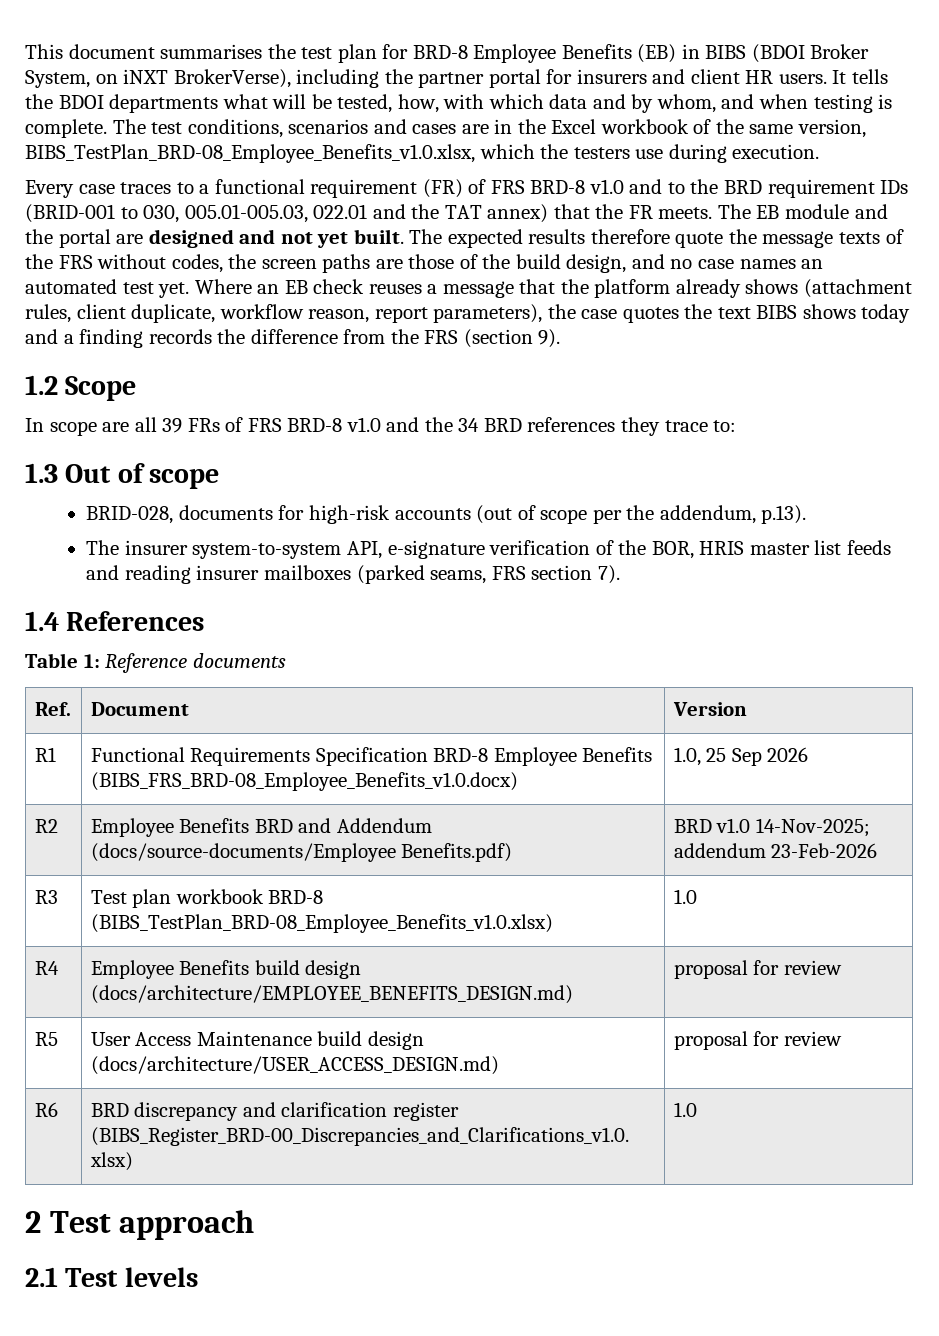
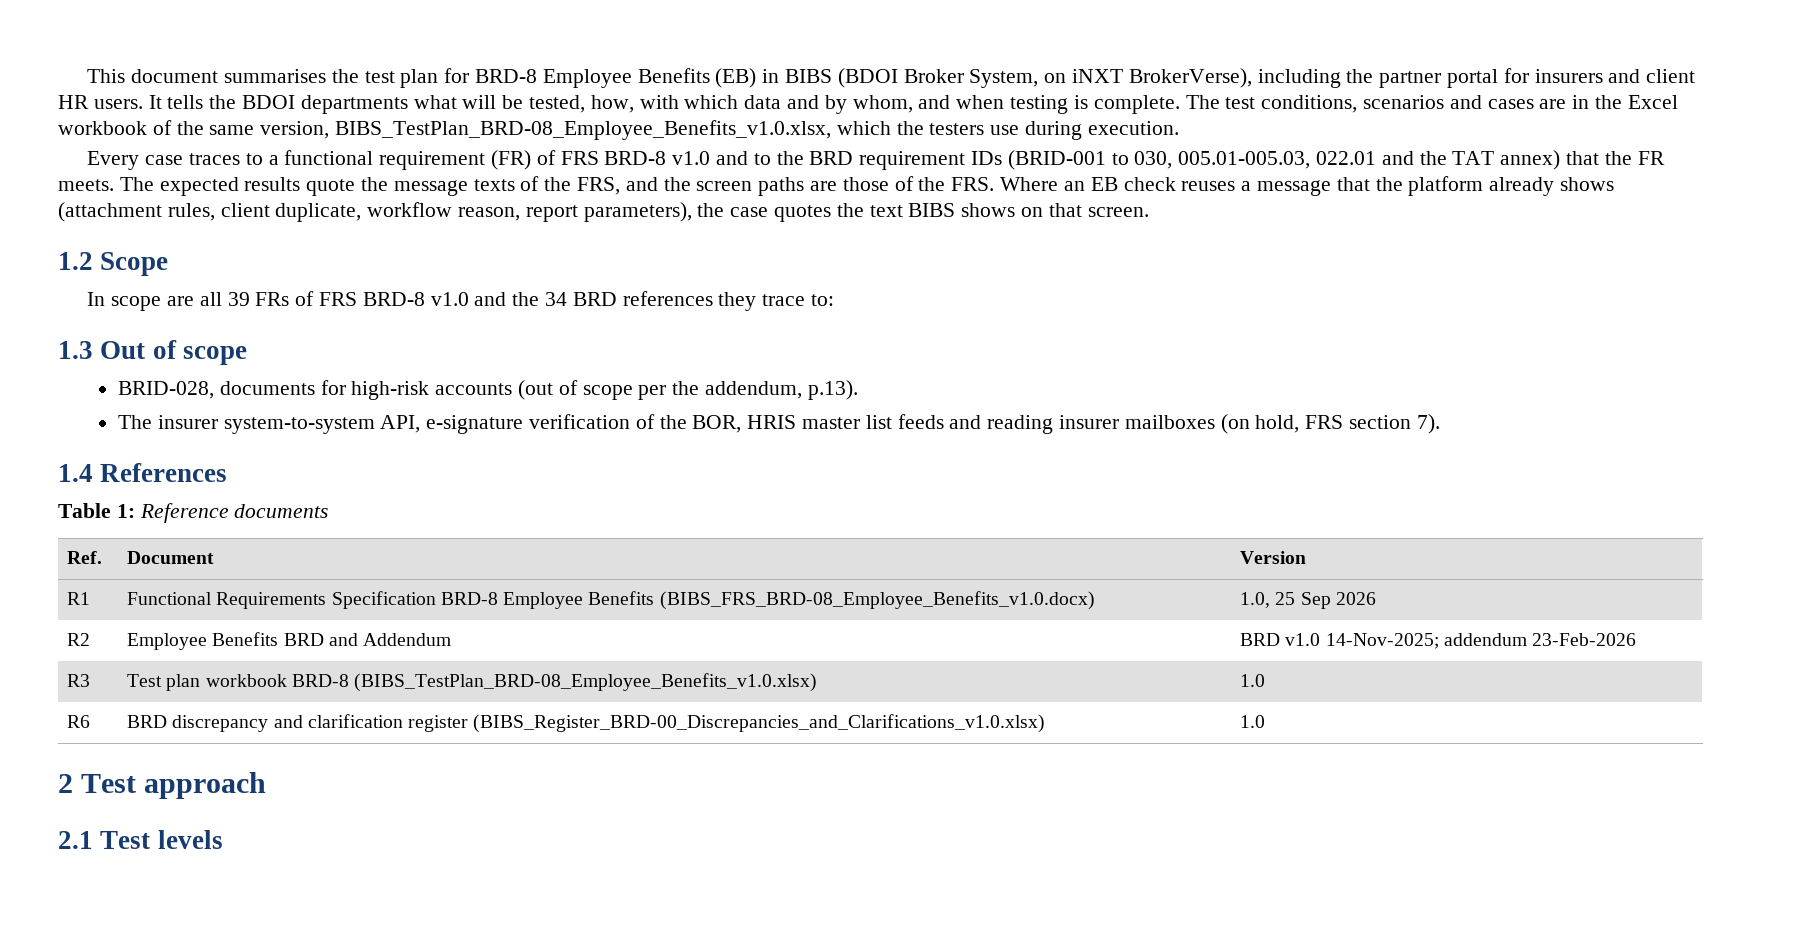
- The EB module and the portal are designed and not yet built. The expected results therefore quote the message texts of the FRS without codes, the screen paths are those of the build design, and no case names an automated test yet. Where an EB check reuses a message that the platform already shows (attachment rules, client duplicate, workflow reason, report parameters), the case quotes the text BIBS shows today and a finding records the difference from the FRS (section 9).
+ The expected results quote the message texts of the FRS, and the screen paths are those of the FRS. Where an EB check reuses a message that the platform already shows (attachment rules, client duplicate, workflow reason, report parameters), the case quotes the text BIBS shows on that screen.
- The insurer system-to-system API, e-signature verification of the BOR, HRIS master list feeds and reading insurer mailboxes (parked seams, FRS section 7).
+ The insurer system-to-system API, e-signature verification of the BOR, HRIS master list feeds and reading insurer mailboxes (on hold, FRS section 7).
- R2 | Employee Benefits BRD and Addendum (docs/source-documents/Employee Benefits.pdf) | BRD v1.0 14-Nov-2025; addendum 23-Feb-2026
+ R2 | Employee Benefits BRD and Addendum | BRD v1.0 14-Nov-2025; addendum 23-Feb-2026
- R4 | Employee Benefits build design (docs/architecture/EMPLOYEE_BENEFITS_DESIGN.md) | proposal for review
- R5 | User Access Maintenance build design (docs/architecture/USER_ACCESS_DESIGN.md) | proposal for review

